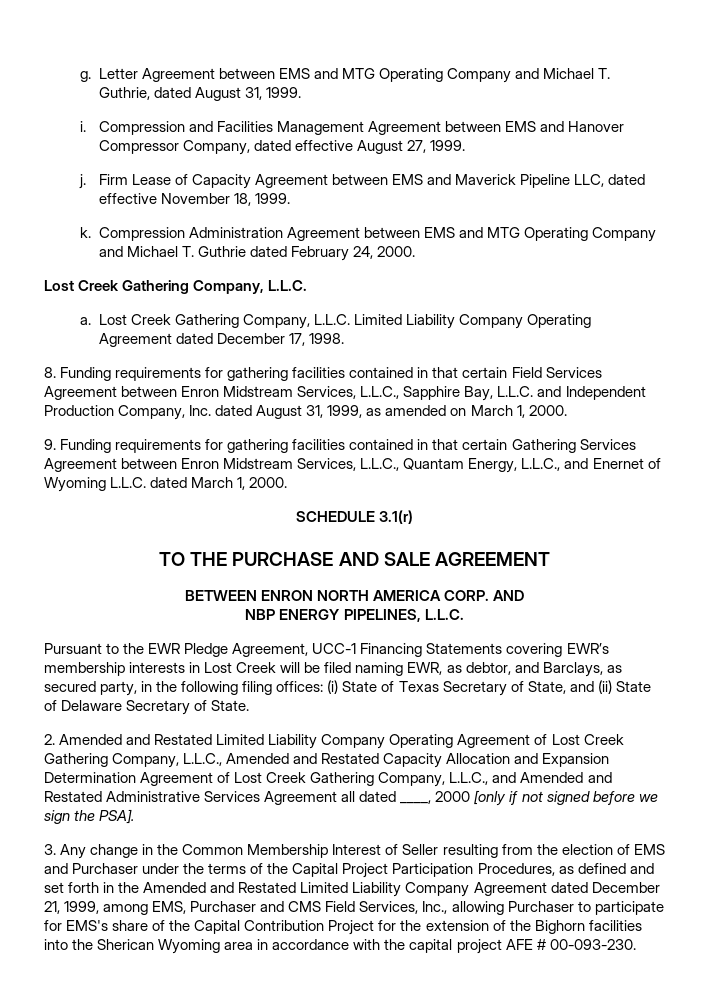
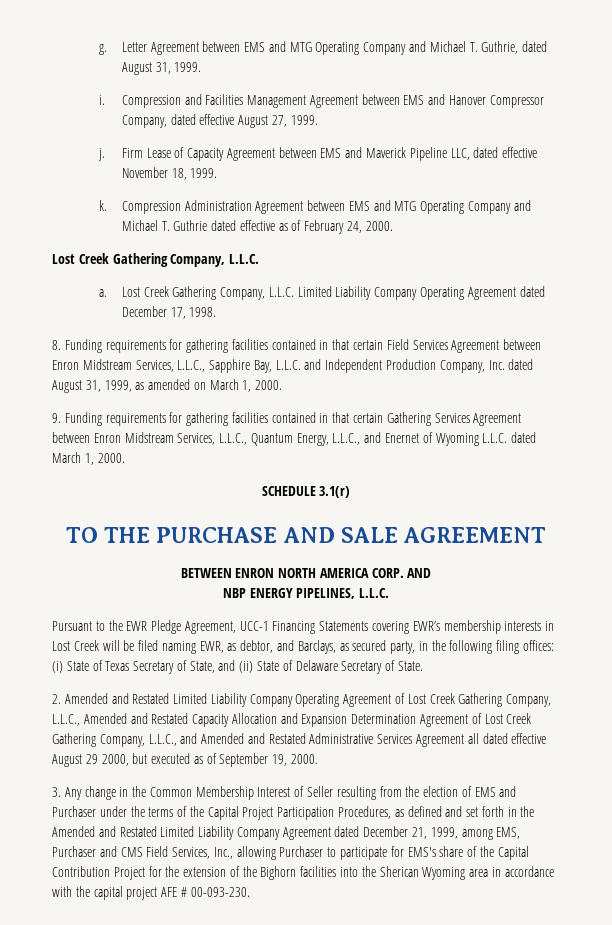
- Compression Administration Agreement between EMS and MTG Operating Company and Michael T. Guthrie dated February 24, 2000.
+ Compression Administration Agreement between EMS and MTG Operating Company and Michael T. Guthrie dated effective as of February 24, 2000.
- 9. Funding requirements for gathering facilities contained in that certain Gathering Services Agreement between Enron Midstream Services, L.L.C., Quantam Energy, L.L.C., and Enernet of Wyoming L.L.C. dated March 1, 2000.
+ 9. Funding requirements for gathering facilities contained in that certain Gathering Services Agreement between Enron Midstream Services, L.L.C., Quantum Energy, L.L.C., and Enernet of Wyoming L.L.C. dated March 1, 2000.
- 2. Amended and Restated Limited Liability Company Operating Agreement of Lost Creek Gathering Company, L.L.C., Amended and Restated Capacity Allocation and Expansion Determination Agreement of Lost Creek Gathering Company, L.L.C., and Amended and Restated Administrative Services Agreement all dated ____, 2000 [only if not signed before we sign the PSA].
+ 2. Amended and Restated Limited Liability Company Operating Agreement of Lost Creek Gathering Company, L.L.C., Amended and Restated Capacity Allocation and Expansion Determination Agreement of Lost Creek Gathering Company, L.L.C., and Amended and Restated Administrative Services Agreement all dated effective August 29 2000, but executed as of September 19, 2000.

